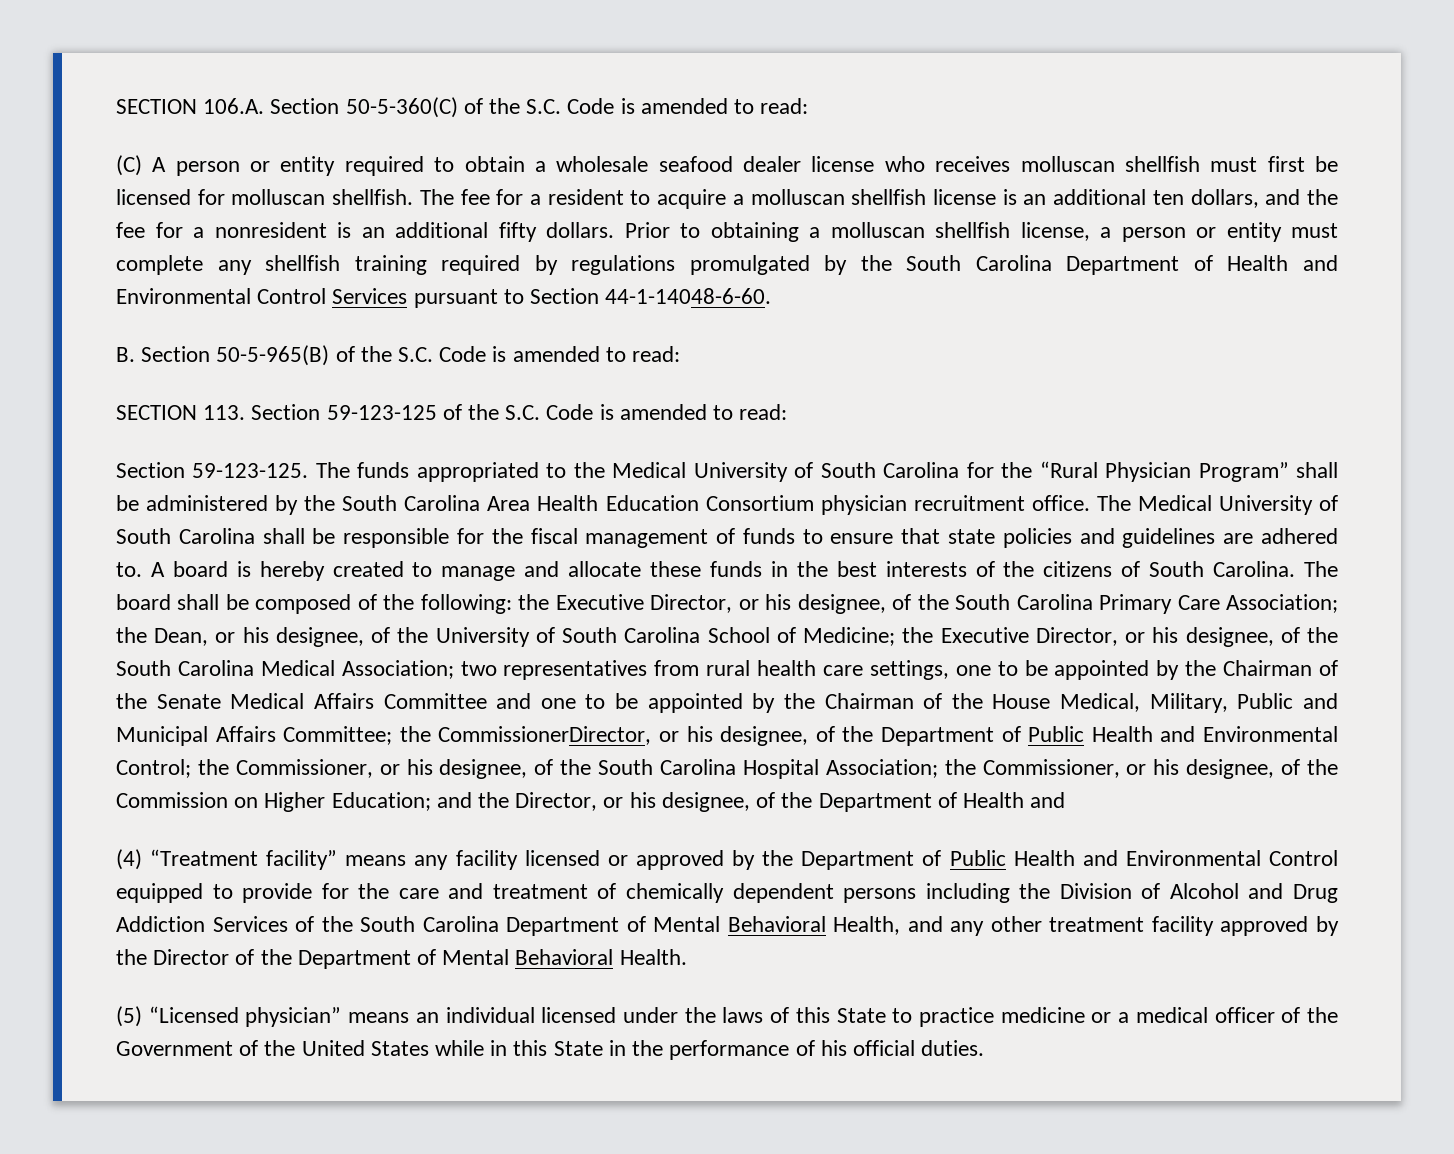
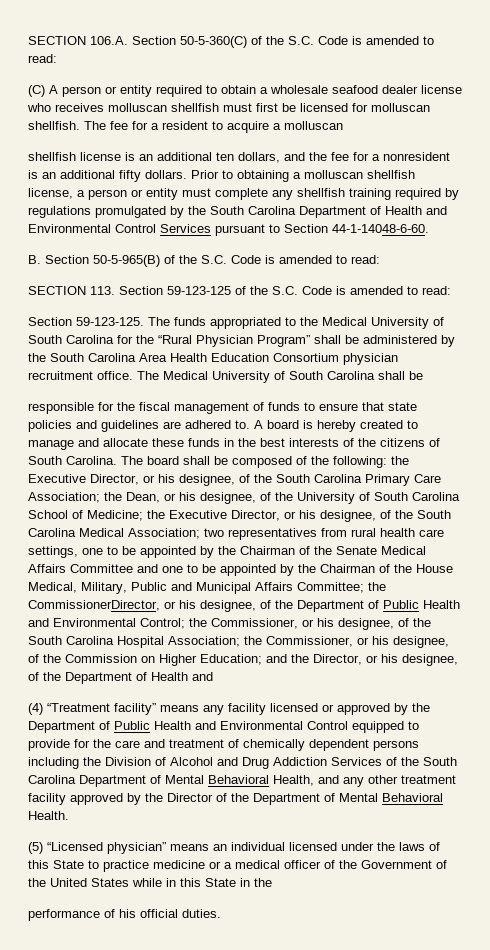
- The fee for a resident to acquire a molluscan shellfish license is an additional ten dollars, and the fee for a nonresident is an additional fifty dollars.
+ The fee for a resident to acquire a molluscan
+ shellfish license is an additional ten dollars, and the fee for a nonresident is an additional fifty dollars.
- The Medical University of South Carolina shall be responsible for the fiscal management of funds to ensure that state policies and guidelines are adhered to.
+ The Medical University of South Carolina shall be
+ responsible for the fiscal management of funds to ensure that state policies and guidelines are adhered to.
- (5) “Licensed physician” means an individual licensed under the laws of this State to practice medicine or a medical officer of the Government of the United States while in this State in the performance of his official duties.
+ (5) “Licensed physician” means an individual licensed under the laws of this State to practice medicine or a medical officer of the Government of the United States while in this State in the
+ performance of his official duties.

